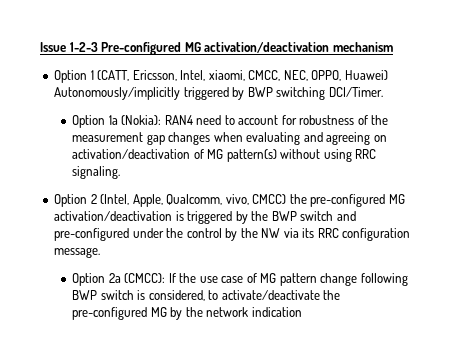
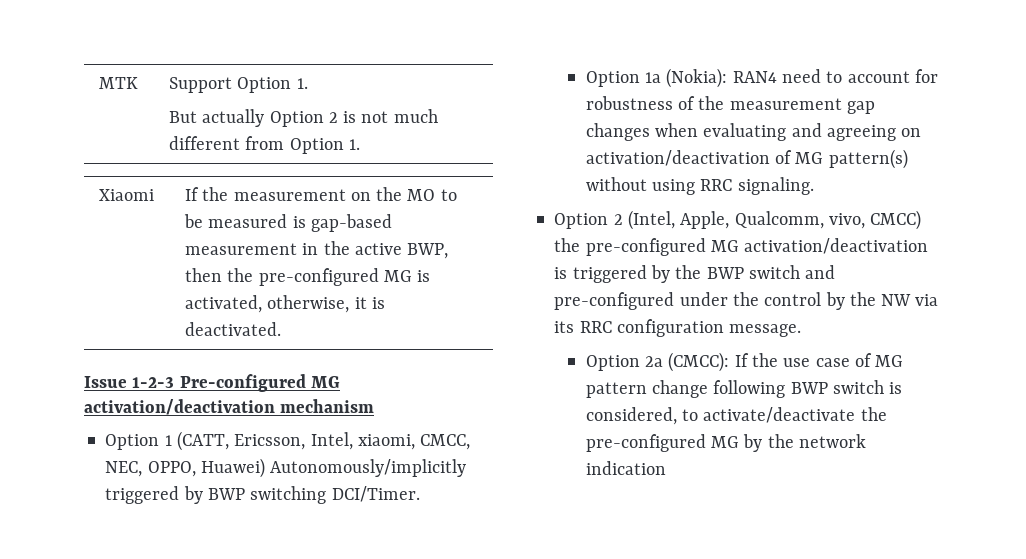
+ MTK | Support Option 1.
+ But actually Option 2 is not much different from Option 1.
+ Xiaomi | If the measurement on the MO to be measured is gap-based measurement in the active BWP, then the pre-configured MG is activated, otherwise, it is deactivated.

